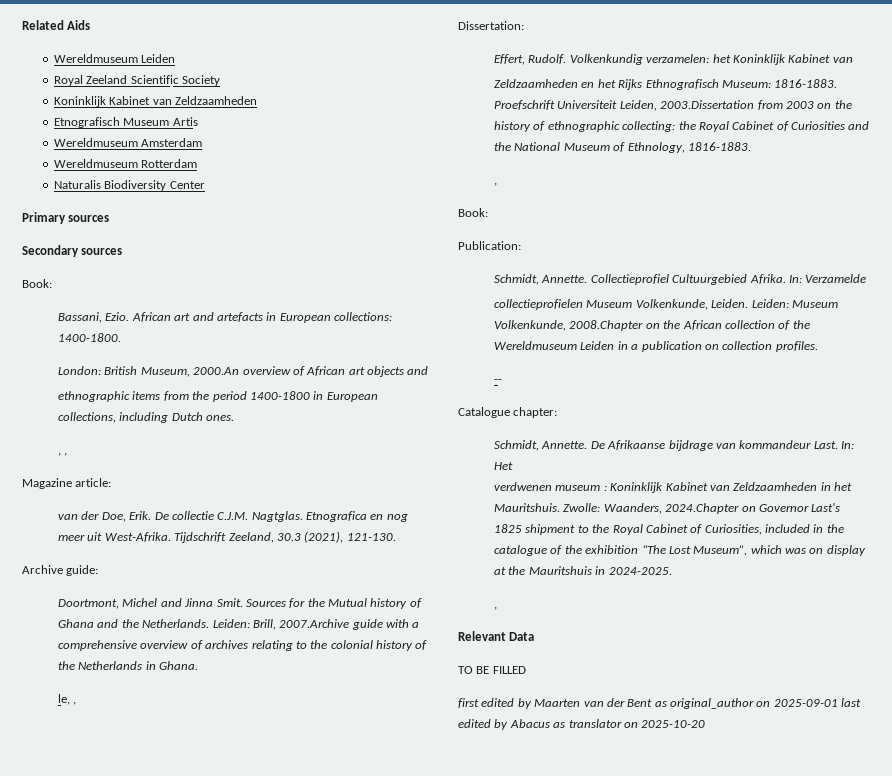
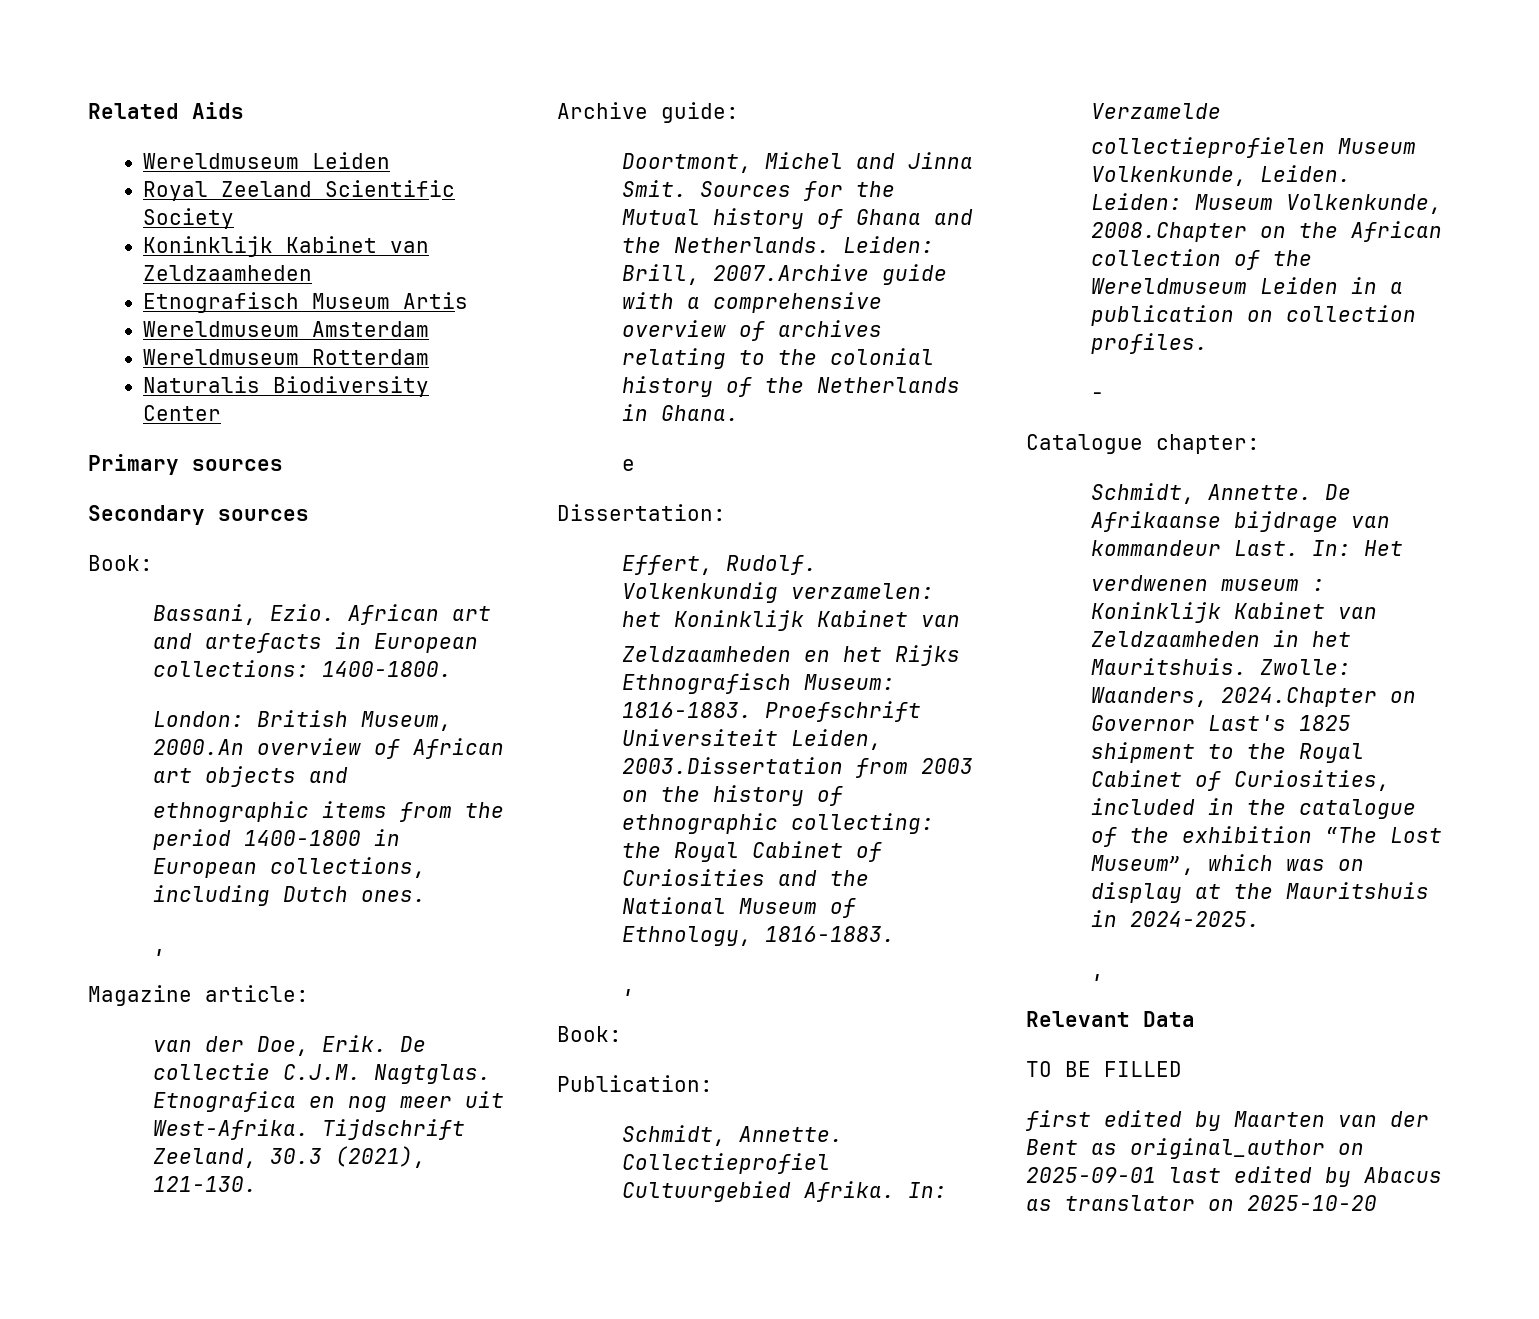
  ethnographic items from the period 1400-1800 in European collections, including Dutch ones.
- , ,
+ ,
- le, ,
+ e
- --
+ -

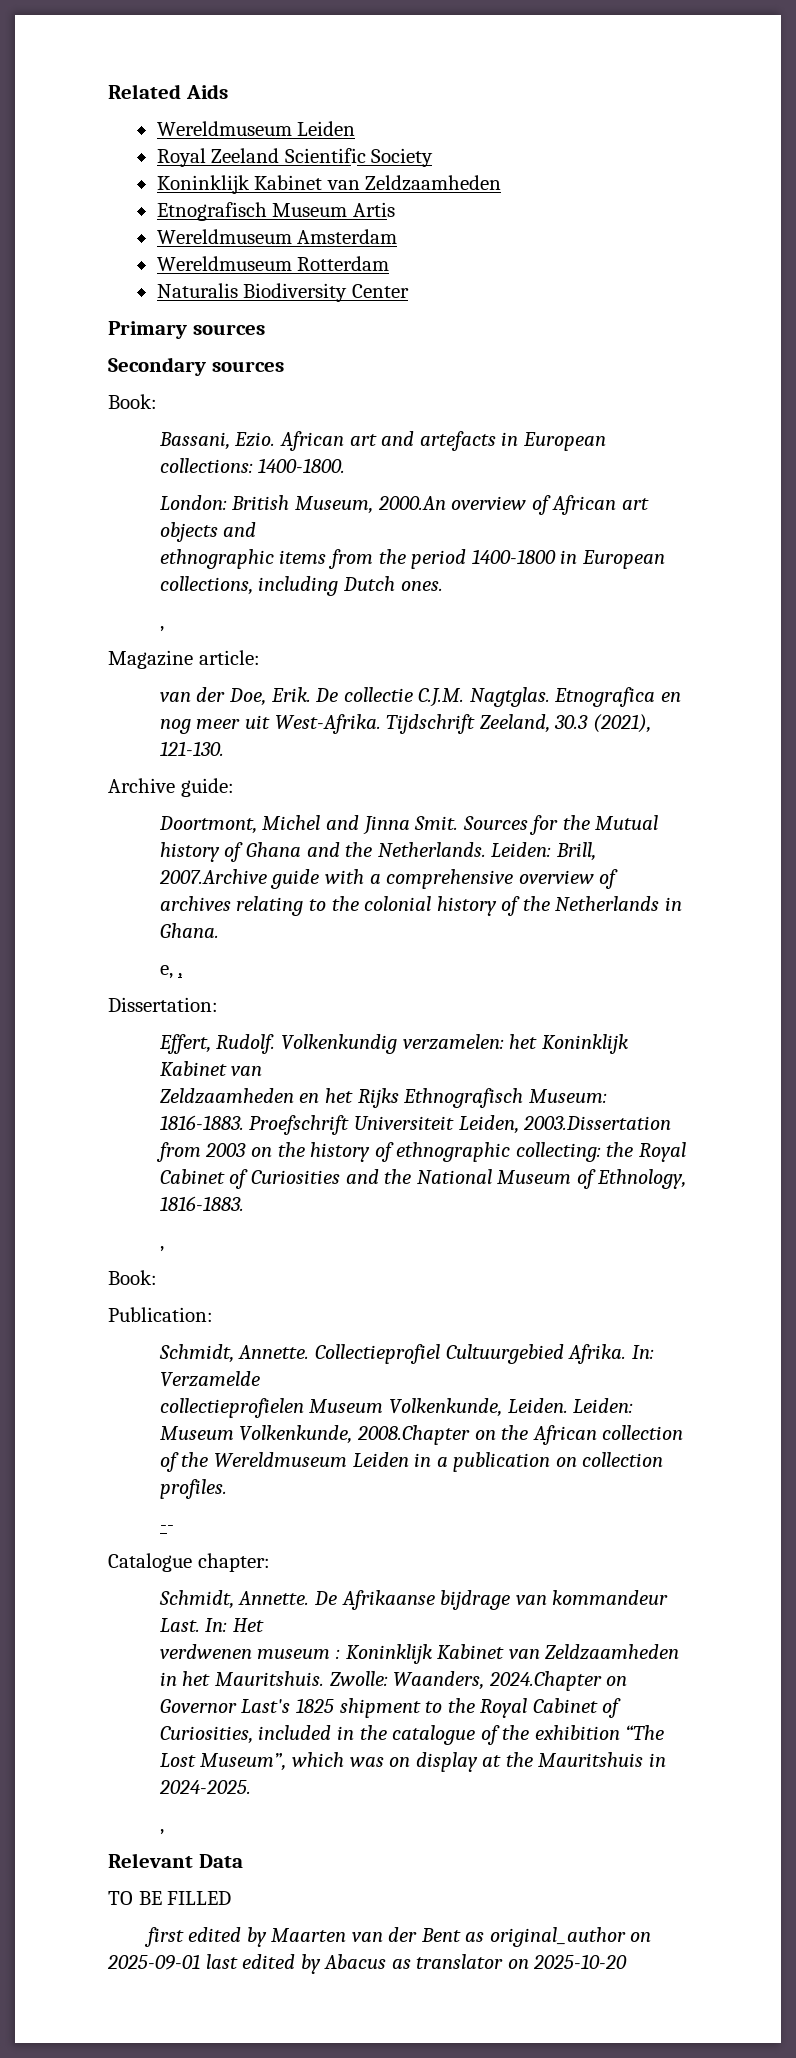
- e
+ e, ,
- -
+ --

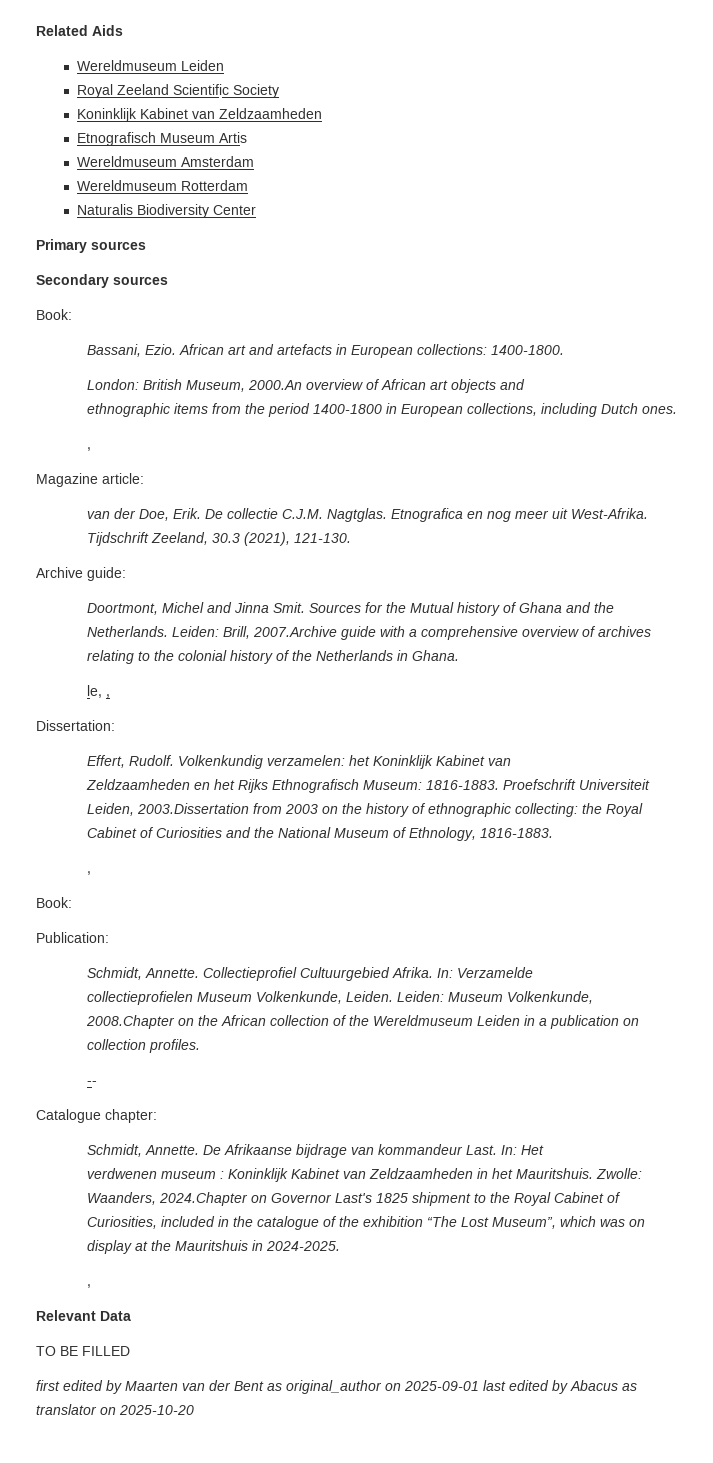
- e, ,
+ le, ,

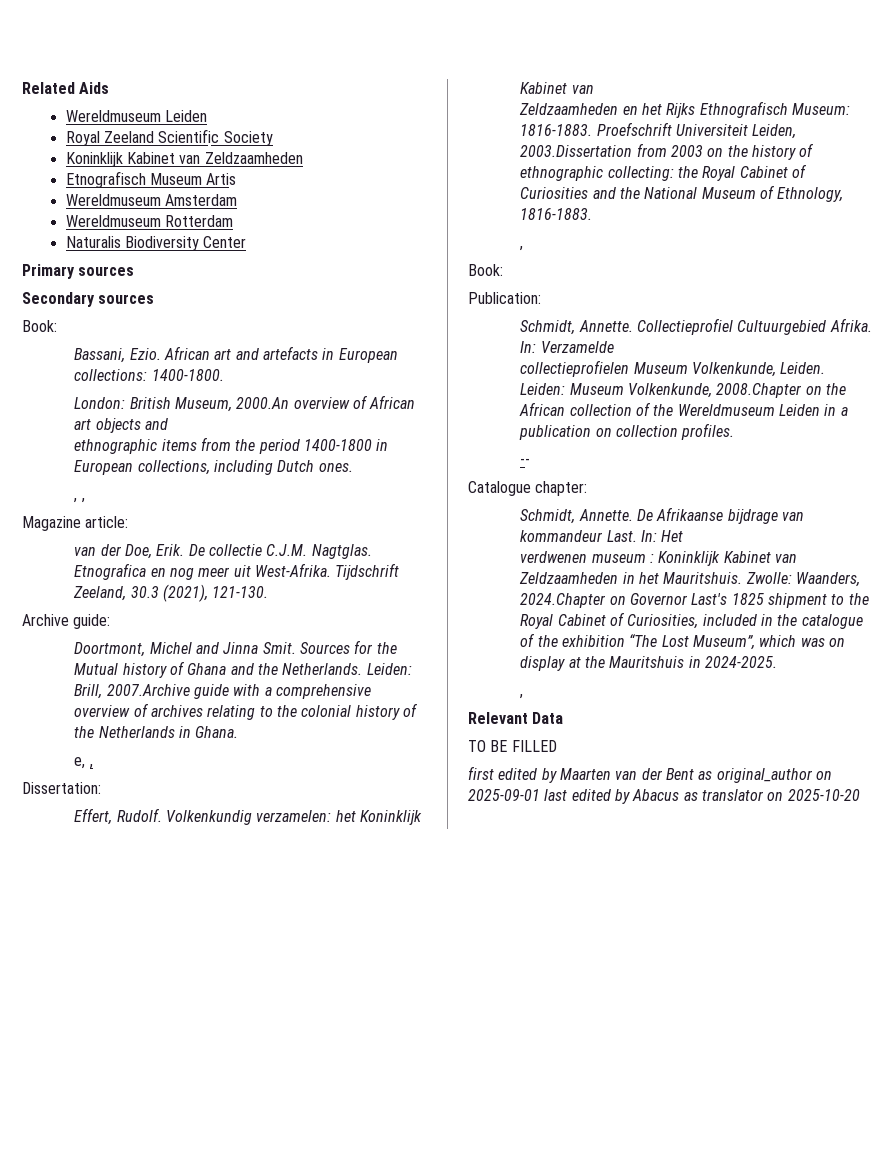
  ethnographic items from the period 1400-1800 in European collections, including Dutch ones.
- ,
+ , ,
- le, ,
+ e, ,

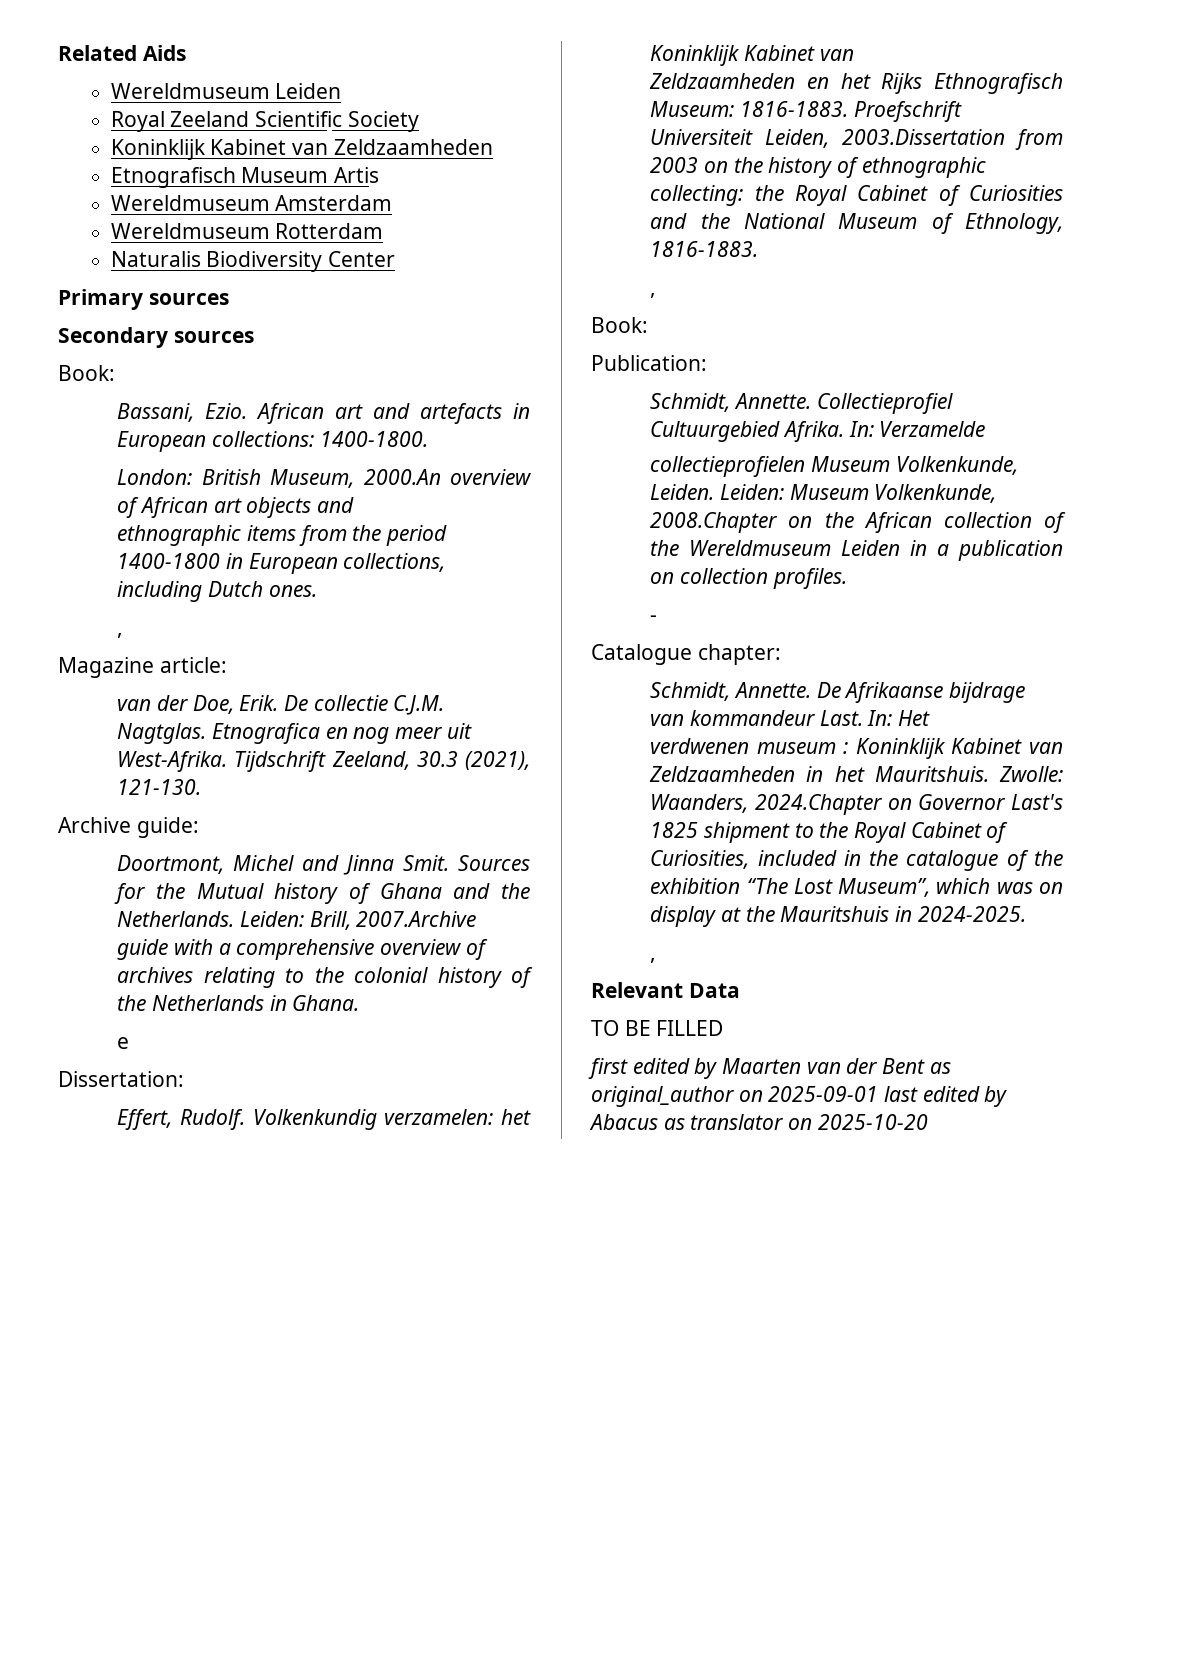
  ethnographic items from the period 1400-1800 in European collections, including Dutch ones.
- , ,
+ ,
- e, ,
+ e
- --
+ -

